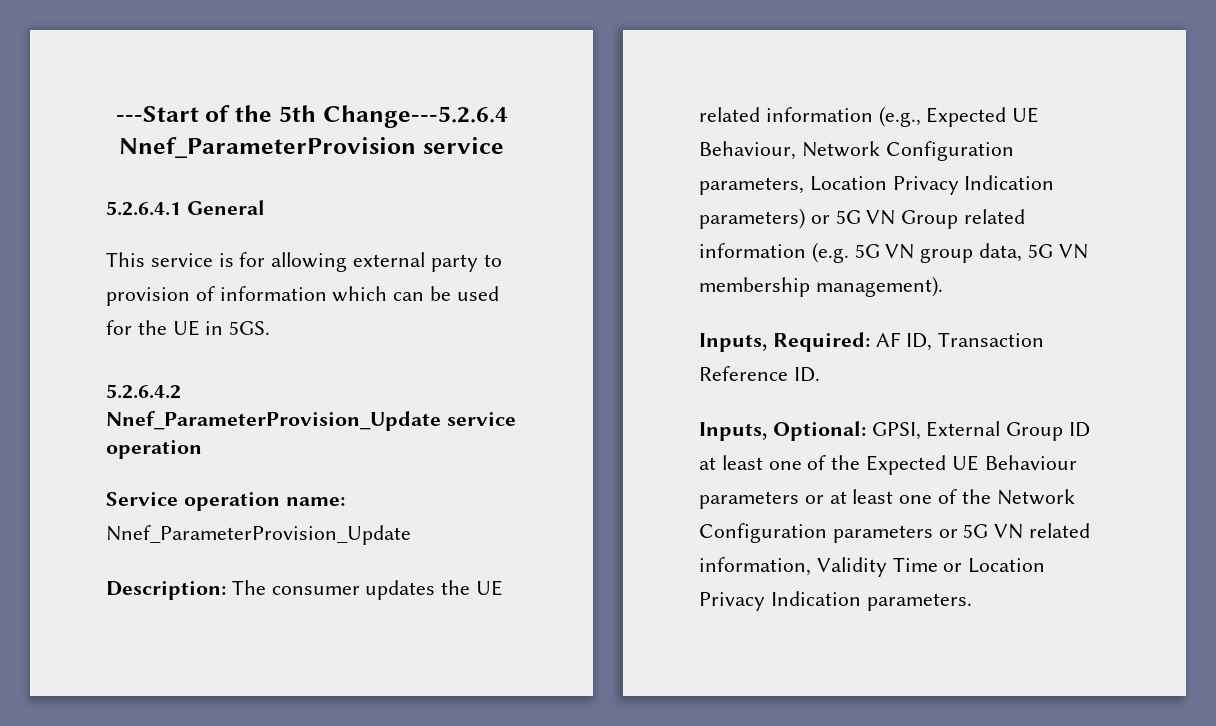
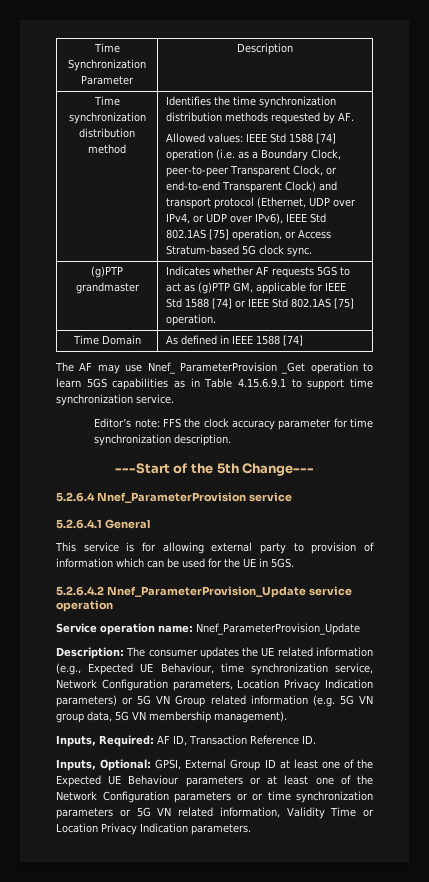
+ Time Synchronization Parameter | Description
+ Time synchronization distribution method | Identifies the time synchronization distribution methods requested by AF.
+ Allowed values: IEEE Std 1588 [74] operation (i.e. as a Boundary Clock, peer-to-peer Transparent Clock, or end-to-end Transparent Clock) and transport protocol (Ethernet, UDP over IPv4, or UDP over IPv6), IEEE Std 802.1AS [75] operation, or Access Stratum-based 5G clock sync.
+ (g)PTP grandmaster | Indicates whether AF requests 5GS to act as (g)PTP GM, applicable for IEEE Std 1588 [74] or IEEE Std 802.1AS [75] operation.
+ Time Domain | As defined in IEEE 1588 [74]
+ The AF may use Nnef_ ParameterProvision _Get operation to learn 5GS capabilities as in Table 4.15.6.9.1 to support time synchronization service.
+ Editor’s note: FFS the clock accuracy parameter for time synchronization description.
- ---Start of the 5th Change---5.2.6.4 Nnef_ParameterProvision service
+ ---Start of the 5th Change---
+ 5.2.6.4 Nnef_ParameterProvision service
- Description: The consumer updates the UE related information (e.g., Expected UE Behaviour, Network Configuration parameters, Location Privacy Indication parameters) or 5G VN Group related information (e.g. 5G VN group data, 5G VN membership management).
+ Description: The consumer updates the UE related information (e.g., Expected UE Behaviour, time synchronization service, Network Configuration parameters, Location Privacy Indication parameters) or 5G VN Group related information (e.g. 5G VN group data, 5G VN membership management).
- Inputs, Optional: GPSI, External Group ID at least one of the Expected UE Behaviour parameters or at least one of the Network Configuration parameters or 5G VN related information, Validity Time or Location Privacy Indication parameters.
+ Inputs, Optional: GPSI, External Group ID at least one of the Expected UE Behaviour parameters or at least one of the Network Configuration parameters or or time synchronization parameters or 5G VN related information, Validity Time or Location Privacy Indication parameters.

